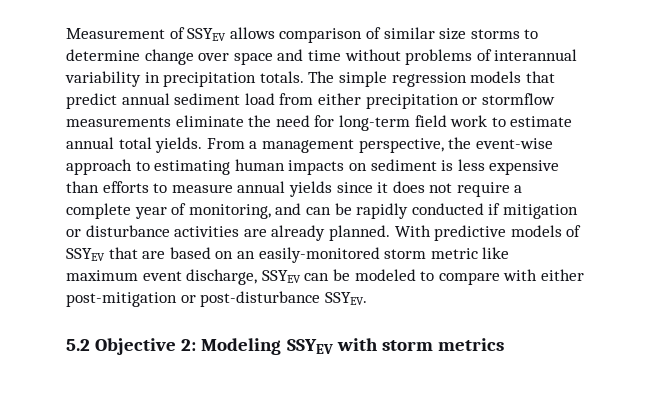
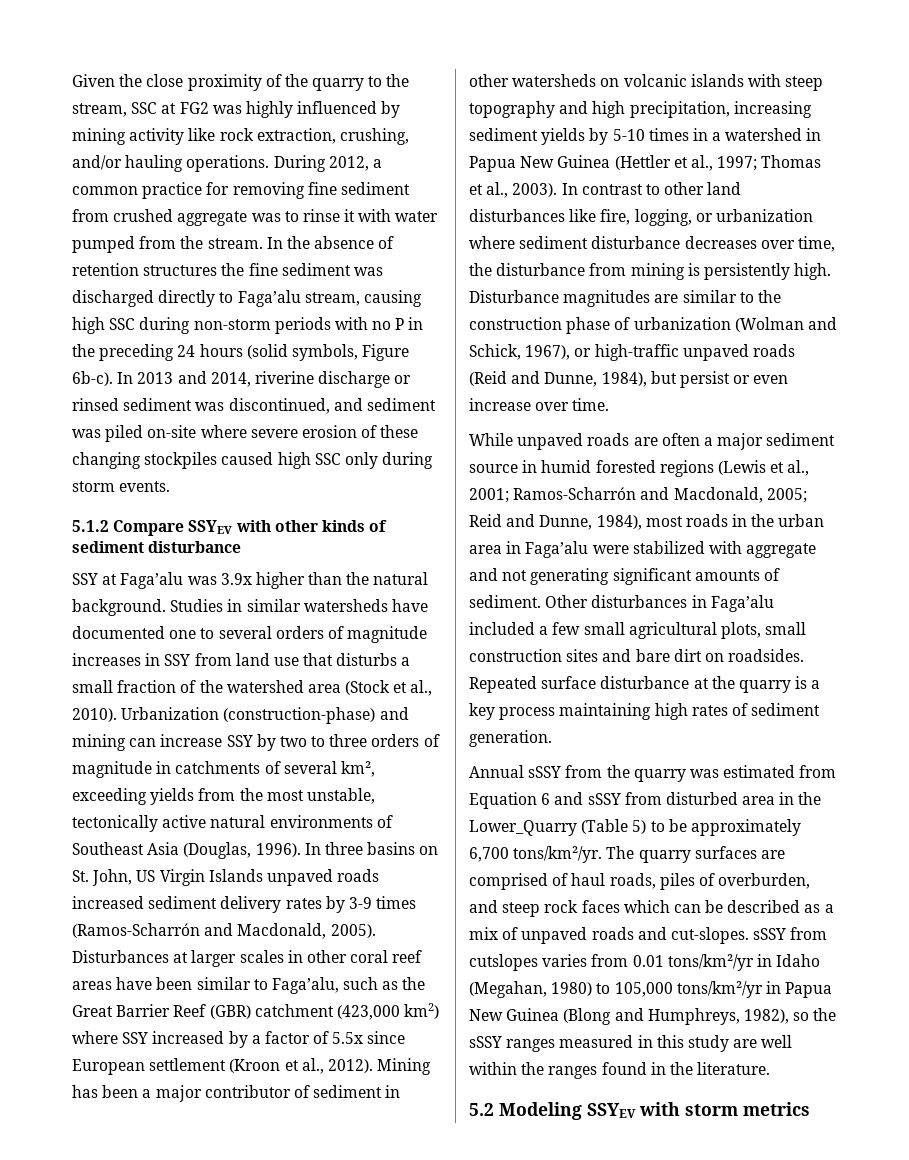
- Measurement of SSYEV allows comparison of similar size storms to determine change over space and time without problems of interannual variability in precipitation totals. The simple regression models that predict annual sediment load from either precipitation or stormflow measurements eliminate the need for long-term field work to estimate annual total yields. From a management perspective, the event-wise approach to estimating human impacts on sediment is less expensive than efforts to measure annual yields since it does not require a complete year of monitoring, and can be rapidly conducted if mitigation or disturbance activities are already planned. With predictive models of SSYEV that are based on an easily-monitored storm metric like maximum event discharge, SSYEV can be modeled to compare with either post-mitigation or post-disturbance SSYEV.
+ Given the close proximity of the quarry to the stream, SSC at FG2 was highly influenced by mining activity like rock extraction, crushing, and/or hauling operations. During 2012, a common practice for removing fine sediment from crushed aggregate was to rinse it with water pumped from the stream. In the absence of retention structures the fine sediment was discharged directly to Faga’alu stream, causing high SSC during non-storm periods with no P in the preceding 24 hours (solid symbols, Figure 6b-c). In 2013 and 2014, riverine discharge or rinsed sediment was discontinued, and sediment was piled on-site where severe erosion of these changing stockpiles caused high SSC only during storm events.
+ 5.1.2 Compare SSYEV with other kinds of sediment disturbance
+ SSY at Faga’alu was 3.9x higher than the natural background. Studies in similar watersheds have documented one to several orders of magnitude increases in SSY from land use that disturbs a small fraction of the watershed area (Stock et al., 2010). Urbanization (construction-phase) and mining can increase SSY by two to three orders of magnitude in catchments of several km², exceeding yields from the most unstable, tectonically active natural environments of Southeast Asia (Douglas, 1996). In three basins on St. John, US Virgin Islands unpaved roads increased sediment delivery rates by 3-9 times (Ramos-Scharrón and Macdonald, 2005). Disturbances at larger scales in other coral reef areas have been similar to Faga’alu, such as the Great Barrier Reef (GBR) catchment (423,000 km2) where SSY increased by a factor of 5.5x since European settlement (Kroon et al., 2012). Mining has been a major contributor of sediment in other watersheds on volcanic islands with steep topography and high precipitation, increasing sediment yields by 5-10 times in a watershed in Papua New Guinea (Hettler et al., 1997; Thomas et al., 2003). In contrast to other land disturbances like fire, logging, or urbanization where sediment disturbance decreases over time, the disturbance from mining is persistently high. Disturbance magnitudes are similar to the construction phase of urbanization (Wolman and Schick, 1967), or high-traffic unpaved roads (Reid and Dunne, 1984), but persist or even increase over time.
+ While unpaved roads are often a major sediment source in humid forested regions (Lewis et al., 2001; Ramos-Scharrón and Macdonald, 2005; Reid and Dunne, 1984), most roads in the urban area in Faga’alu were stabilized with aggregate and not generating significant amounts of sediment. Other disturbances in Faga’alu included a few small agricultural plots, small construction sites and bare dirt on roadsides. Repeated surface disturbance at the quarry is a key process maintaining high rates of sediment generation.
+ Annual sSSY from the quarry was estimated from Equation 6 and sSSY from disturbed area in the Lower_Quarry (Table 5) to be approximately 6,700 tons/km²/yr. The quarry surfaces are comprised of haul roads, piles of overburden, and steep rock faces which can be described as a mix of unpaved roads and cut-slopes. sSSY from cutslopes varies from 0.01 tons/km²/yr in Idaho (Megahan, 1980) to 105,000 tons/km²/yr in Papua New Guinea (Blong and Humphreys, 1982), so the sSSY ranges measured in this study are well within the ranges found in the literature.
- 5.2 Objective 2: Modeling SSYEV with storm metrics
+ 5.2 Modeling SSYEV with storm metrics

